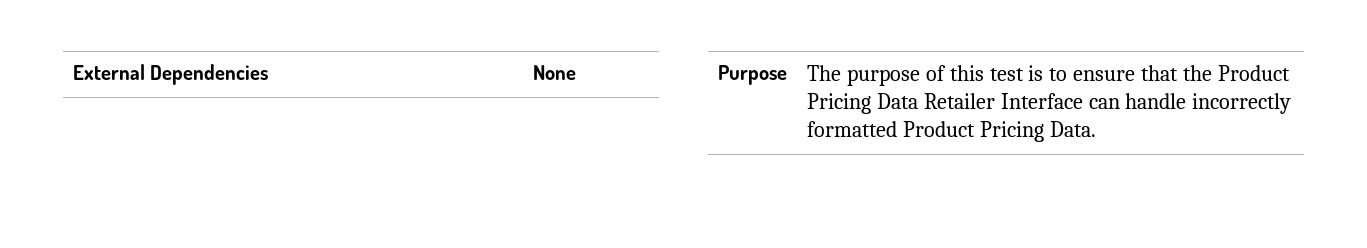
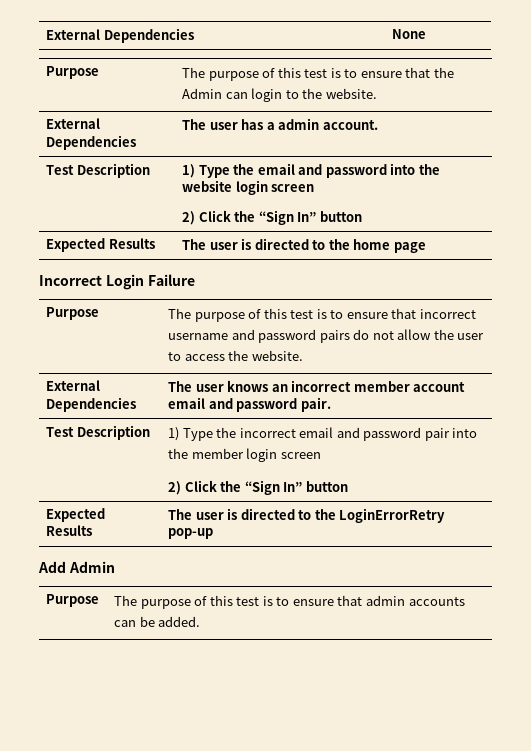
- Purpose | The purpose of this test is to ensure that the Product Pricing Data Retailer Interface can handle incorrectly formatted Product Pricing Data.
+ Purpose | The purpose of this test is to ensure that the Admin can login to the website.
+ External Dependencies | The user has a admin account.
+ Test Description | 1) Type the email and password into the website login screen
+ 2) Click the “Sign In” button
+ Expected Results | The user is directed to the home page
+ Incorrect Login Failure
+ Purpose | The purpose of this test is to ensure that incorrect username and password pairs do not allow the user to access the website.
+ External Dependencies | The user knows an incorrect member account email and password pair.
+ Test Description | 1) Type the incorrect email and password pair into the member login screen
+ 2) Click the “Sign In” button
+ Expected Results | The user is directed to the LoginErrorRetry pop-up
+ Add Admin
+ Purpose | The purpose of this test is to ensure that admin accounts can be added.

